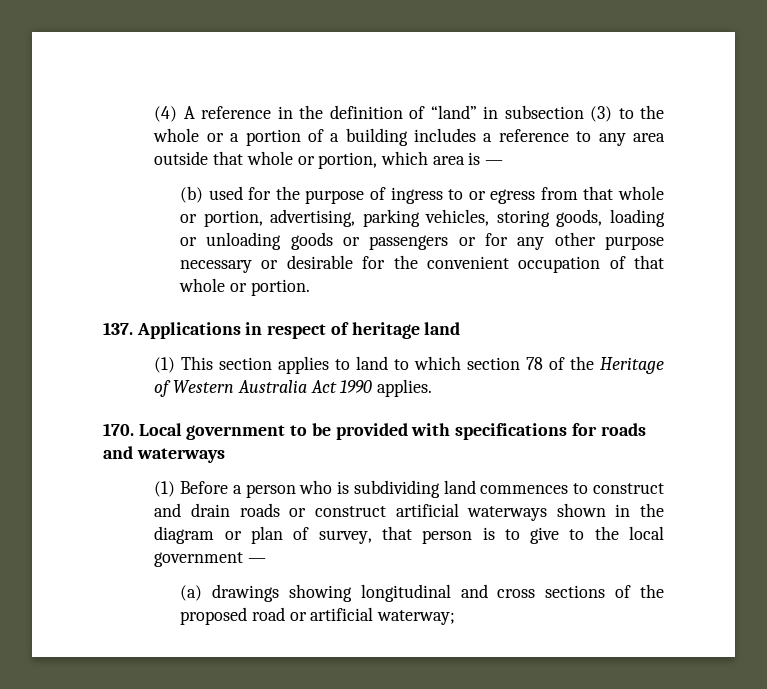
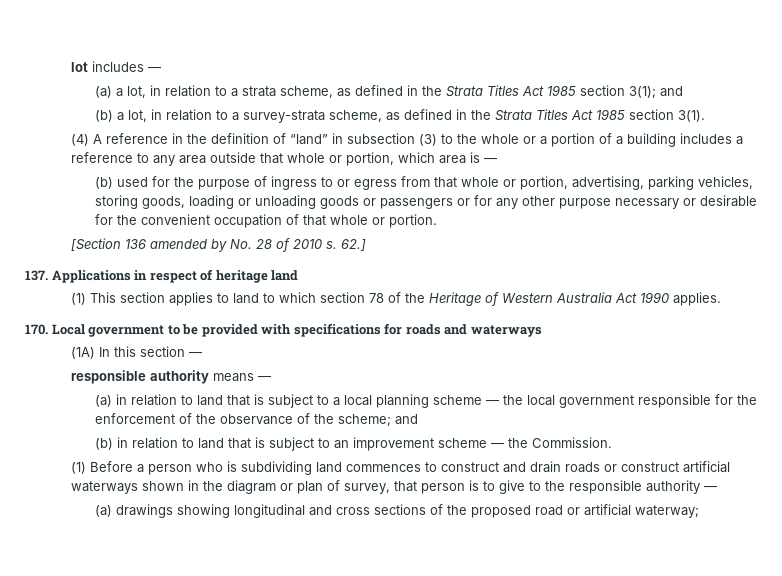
+ lot includes —
+ (a) a lot, in relation to a strata scheme, as defined in the Strata Titles Act 1985 section 3(1); and
+ (b) a lot, in relation to a survey-strata scheme, as defined in the Strata Titles Act 1985 section 3(1).
+ [Section 136 amended by No. 28 of 2010 s. 62.]
+ (1A) In this section —
+ responsible authority means —
+ (a) in relation to land that is subject to a local planning scheme — the local government responsible for the enforcement of the observance of the scheme; and
+ (b) in relation to land that is subject to an improvement scheme — the Commission.
- (1) Before a person who is subdividing land commences to construct and drain roads or construct artificial waterways shown in the diagram or plan of survey, that person is to give to the local government —
+ (1) Before a person who is subdividing land commences to construct and drain roads or construct artificial waterways shown in the diagram or plan of survey, that person is to give to the responsible authority —

